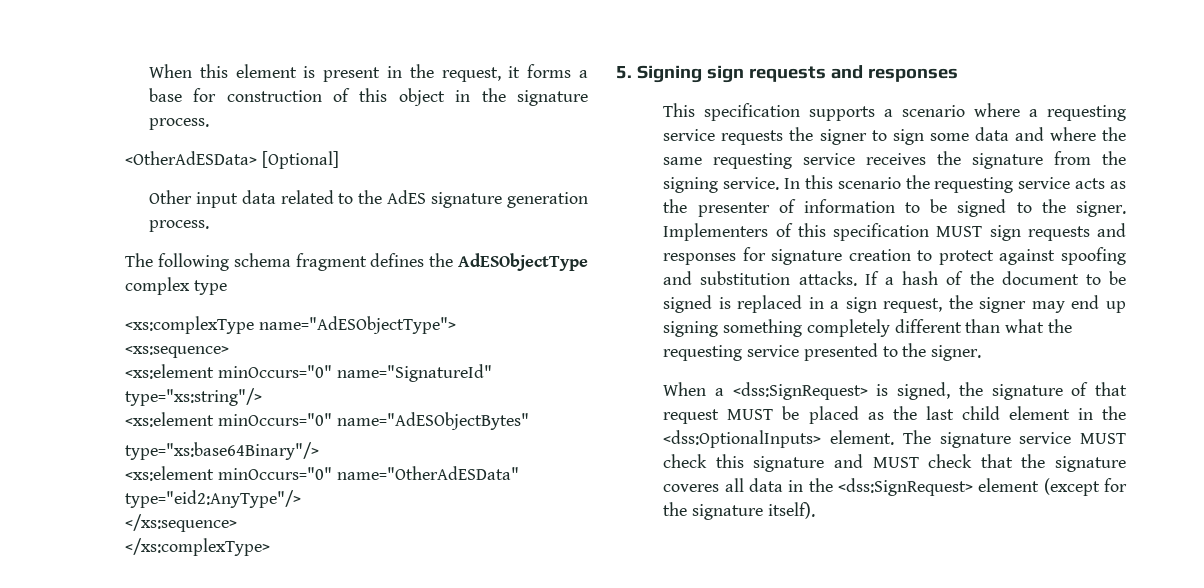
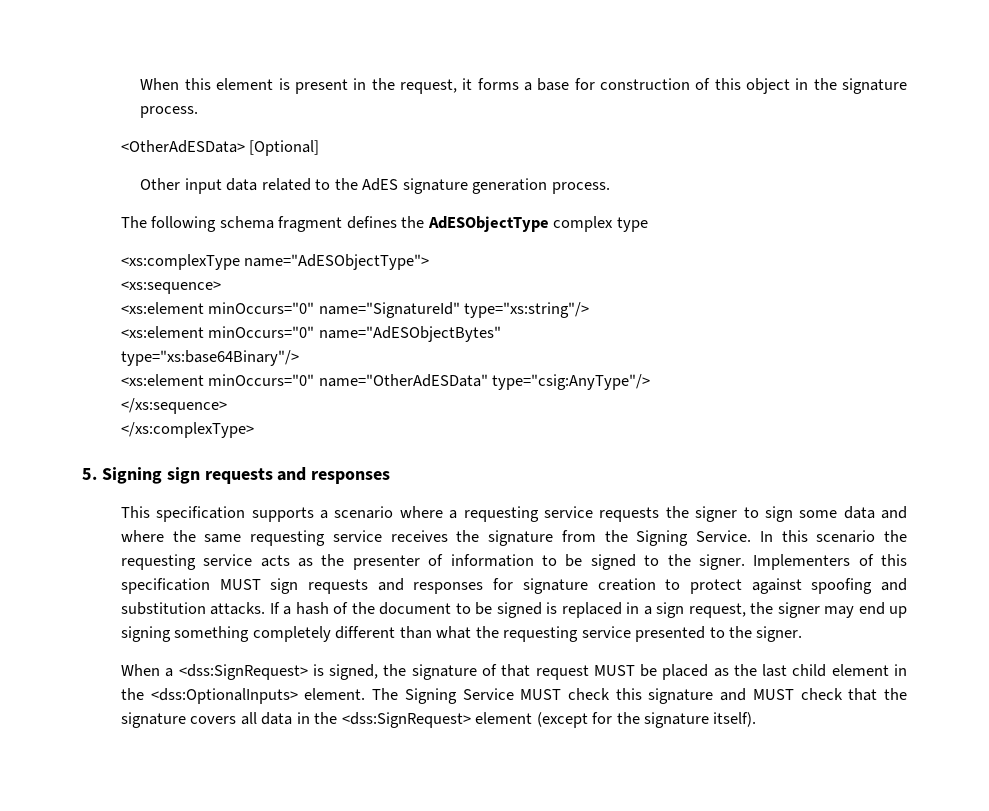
- <xs:element minOccurs="0" name="OtherAdESData" type="eid2:AnyType"/>
+ <xs:element minOccurs="0" name="OtherAdESData" type="csig:AnyType"/>
- This specification supports a scenario where a requesting service requests the signer to sign some data and where the same requesting service receives the signature from the signing service.
+ This specification supports a scenario where a requesting service requests the signer to sign some data and where the same requesting service receives the signature from the Signing Service.
- The signature service MUST check this signature and MUST check that the signature coveres all data in the <dss:SignRequest> element (except for the signature itself).
+ The Signing Service MUST check this signature and MUST check that the signature covers all data in the <dss:SignRequest> element (except for the signature itself).

